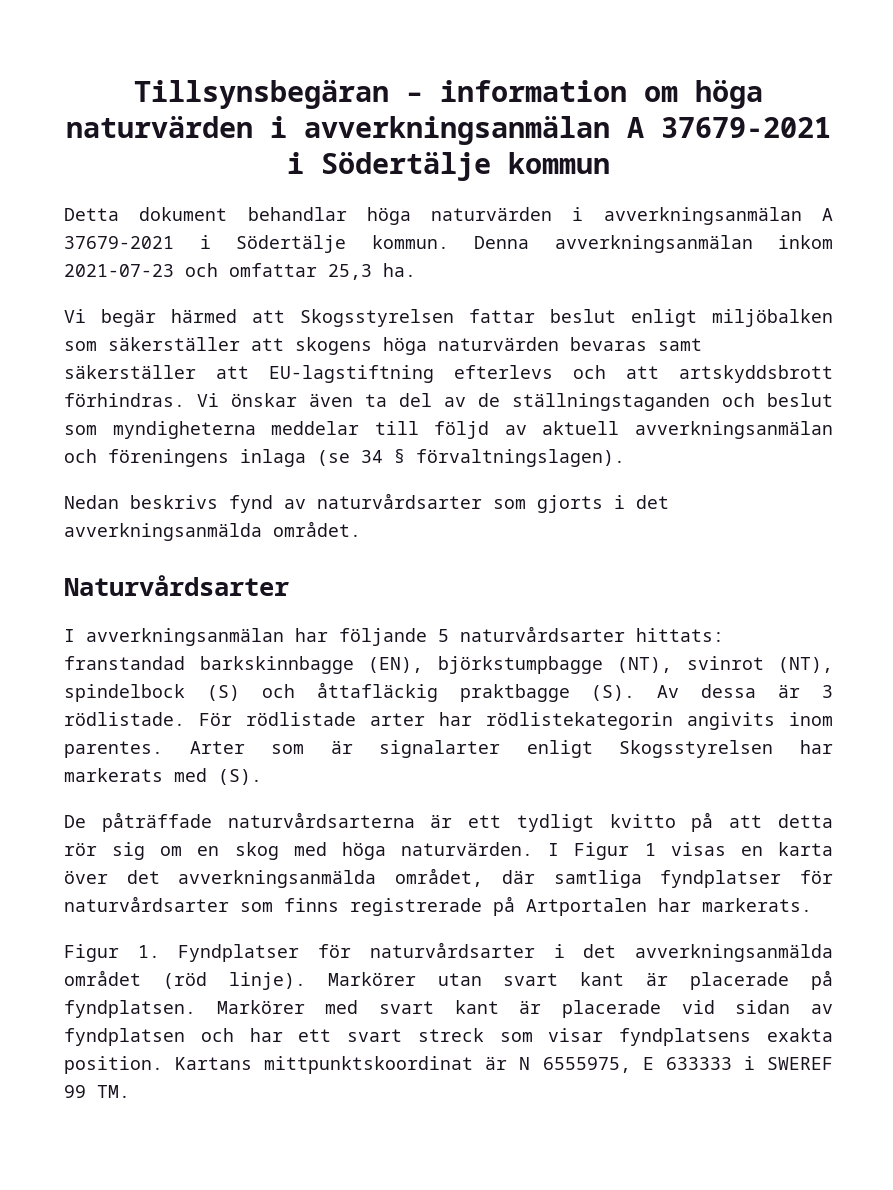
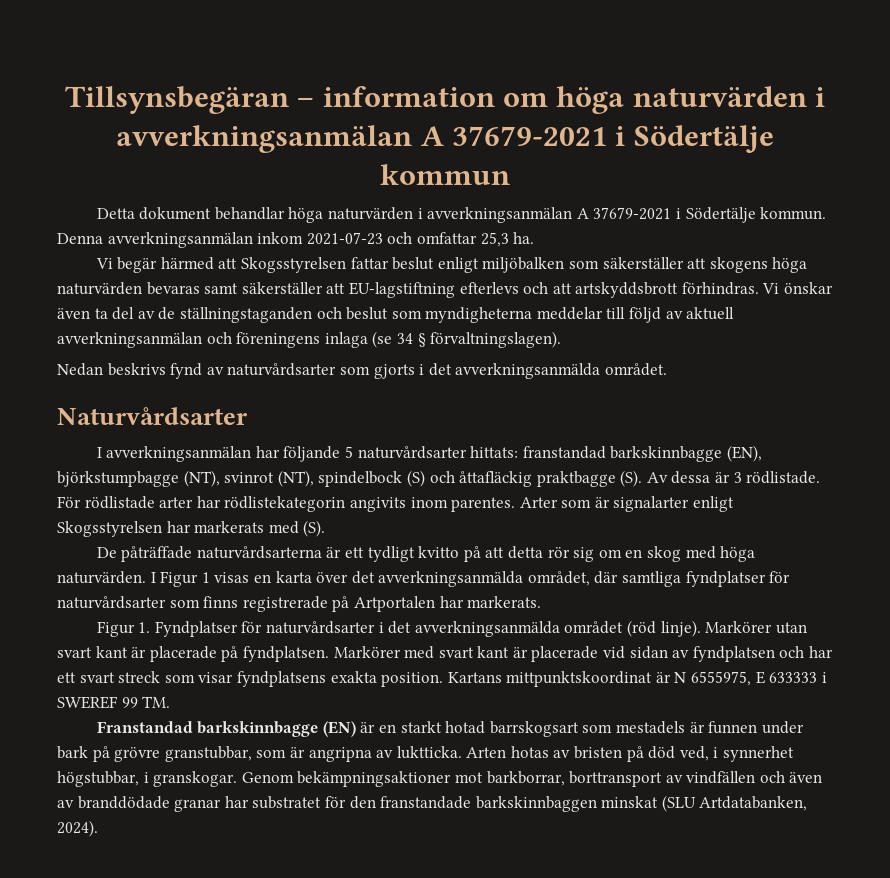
+ Franstandad barkskinnbagge (EN) är en starkt hotad barrskogsart som mestadels är funnen under bark på grövre granstubbar, som är angripna av luktticka. Arten hotas av bristen på död ved, i synnerhet högstubbar, i granskogar. Genom bekämpningsaktioner mot barkborrar, borttransport av vindfällen och även av branddödade granar har substratet för den franstandade barkskinnbaggen minskat (SLU Artdatabanken, 2024).

